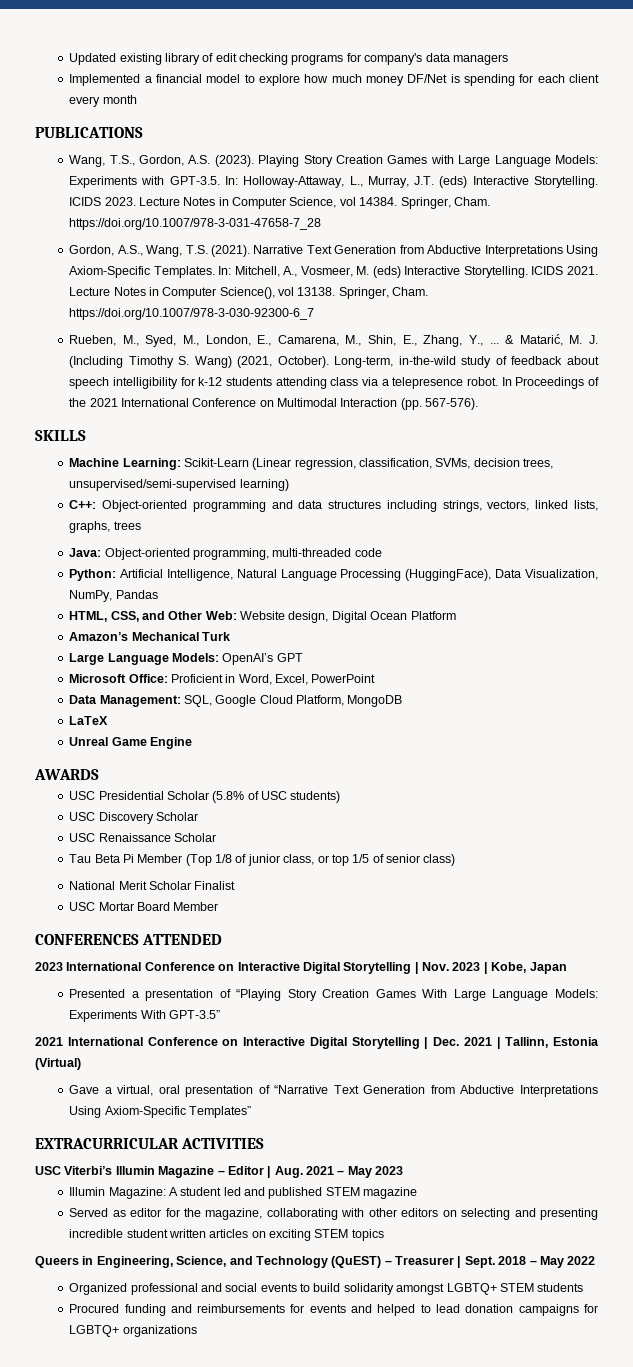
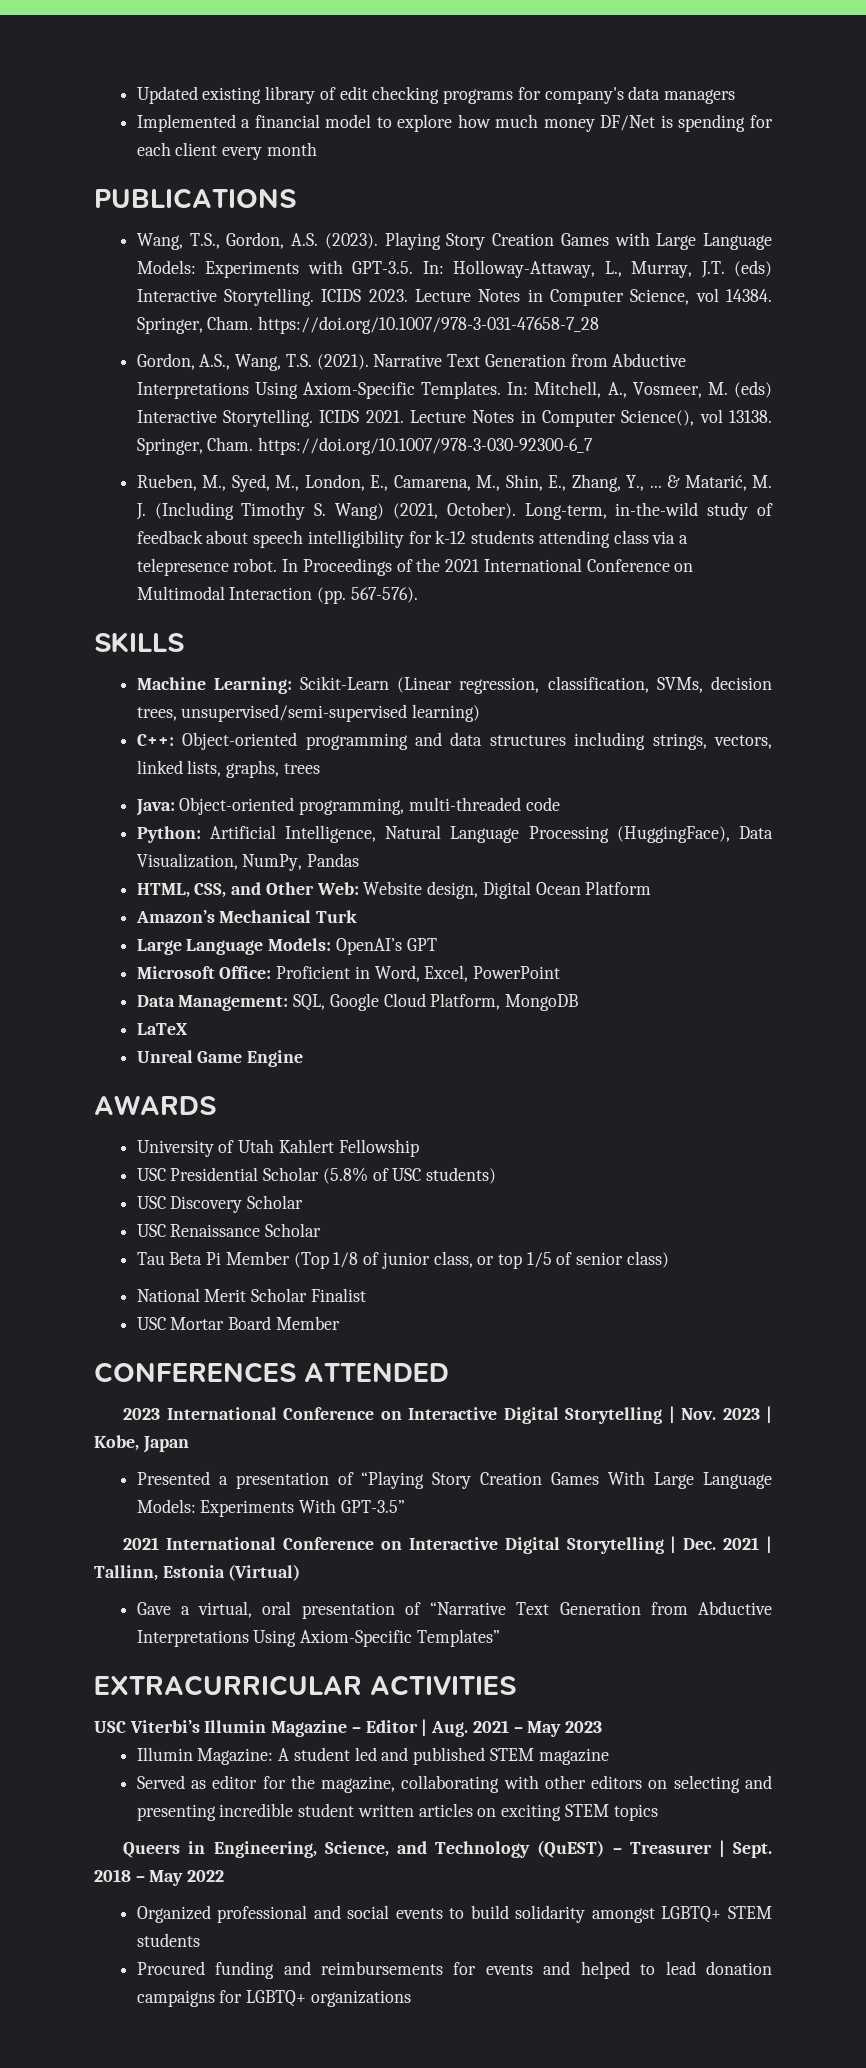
+ University of Utah Kahlert Fellowship

